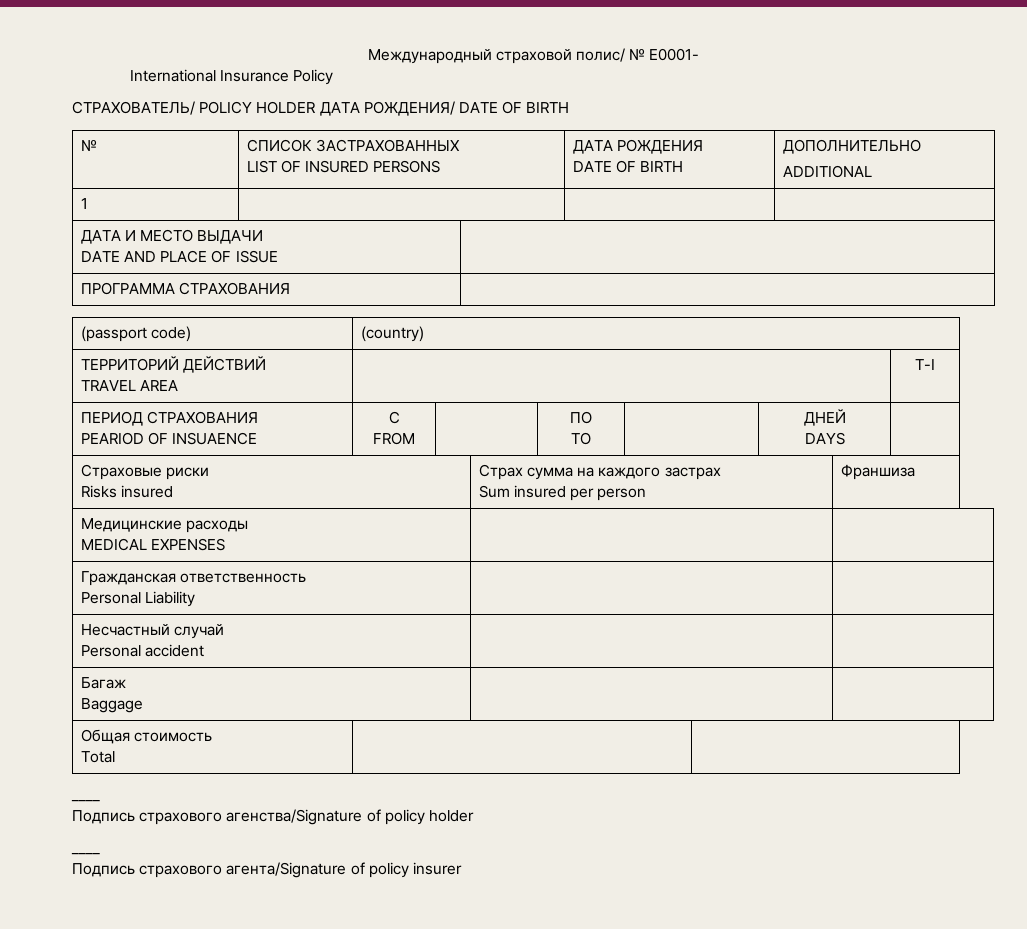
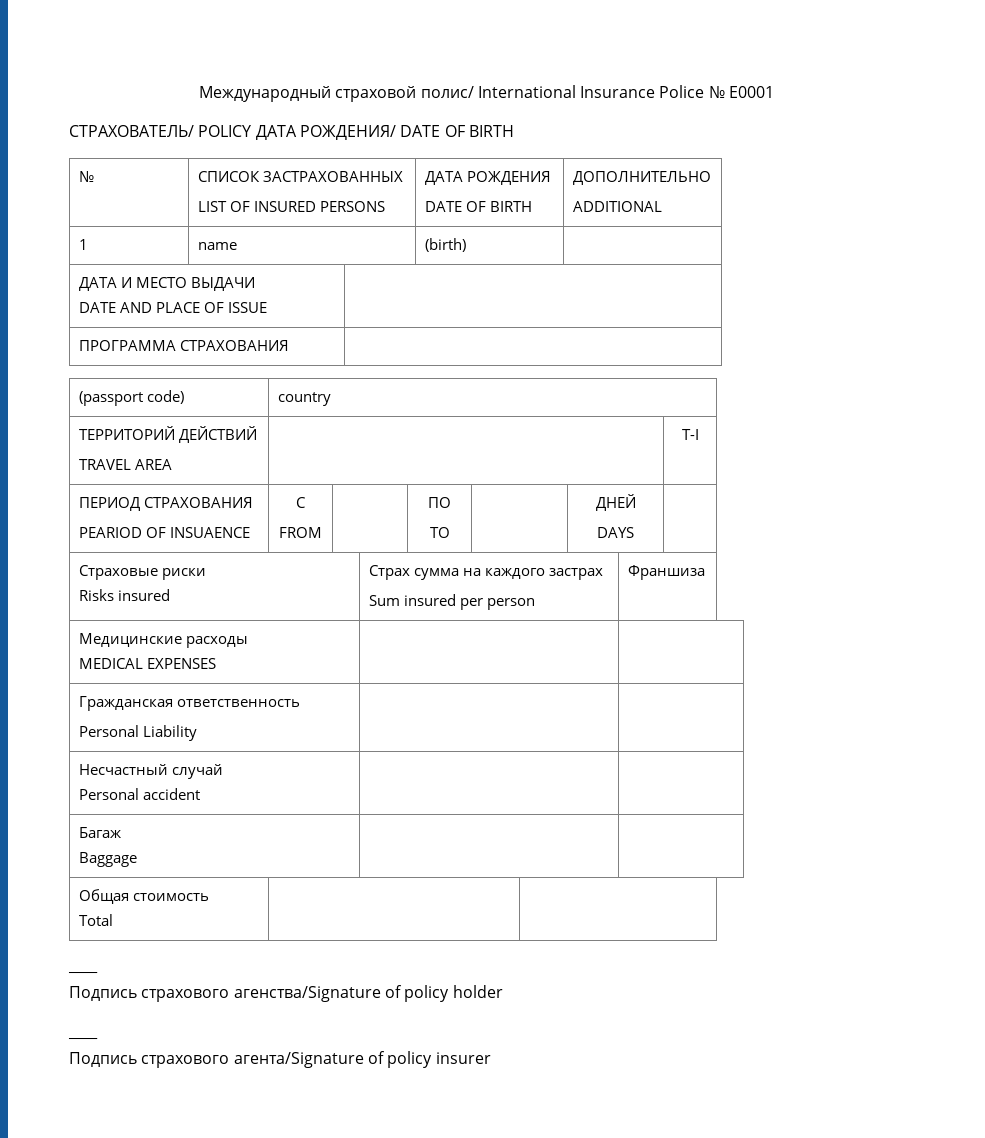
- Международный страховой полис/ № E0001-
- International Insurance Policy
+ Международный страховой полис/ International Insurance Police № E0001
- СТРАХОВАТЕЛЬ/ POLICY HOLDER ДАТА РОЖДЕНИЯ/ DATE OF BIRTH
+ СТРАХОВАТЕЛЬ/ POLICY ДАТА РОЖДЕНИЯ/ DATE OF BIRTH
- 1 | | |
+ 1 | name | (birth) |
- (passport code) | (country)
+ (passport code) | country

